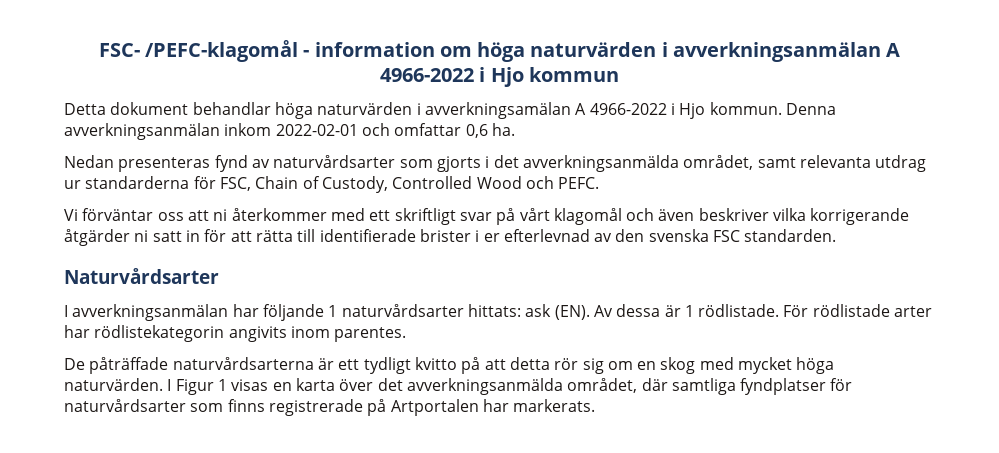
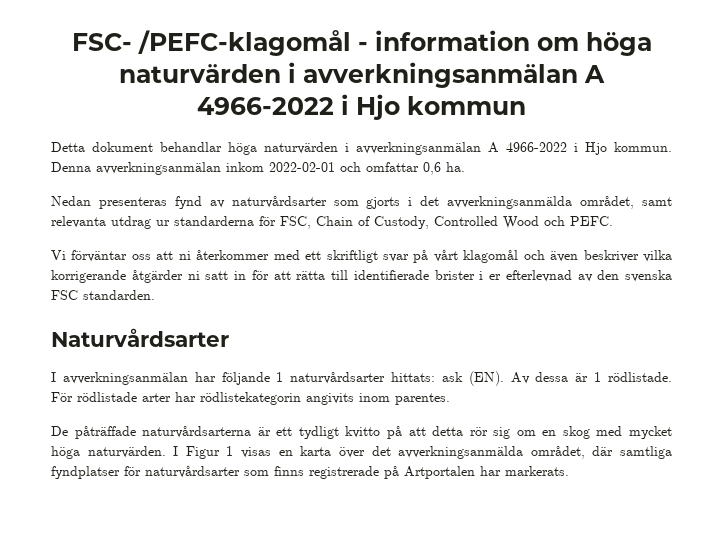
- Detta dokument behandlar höga naturvärden i avverkningsamälan A 4966-2022 i Hjo kommun.
+ Detta dokument behandlar höga naturvärden i avverkningsanmälan A 4966-2022 i Hjo kommun.

